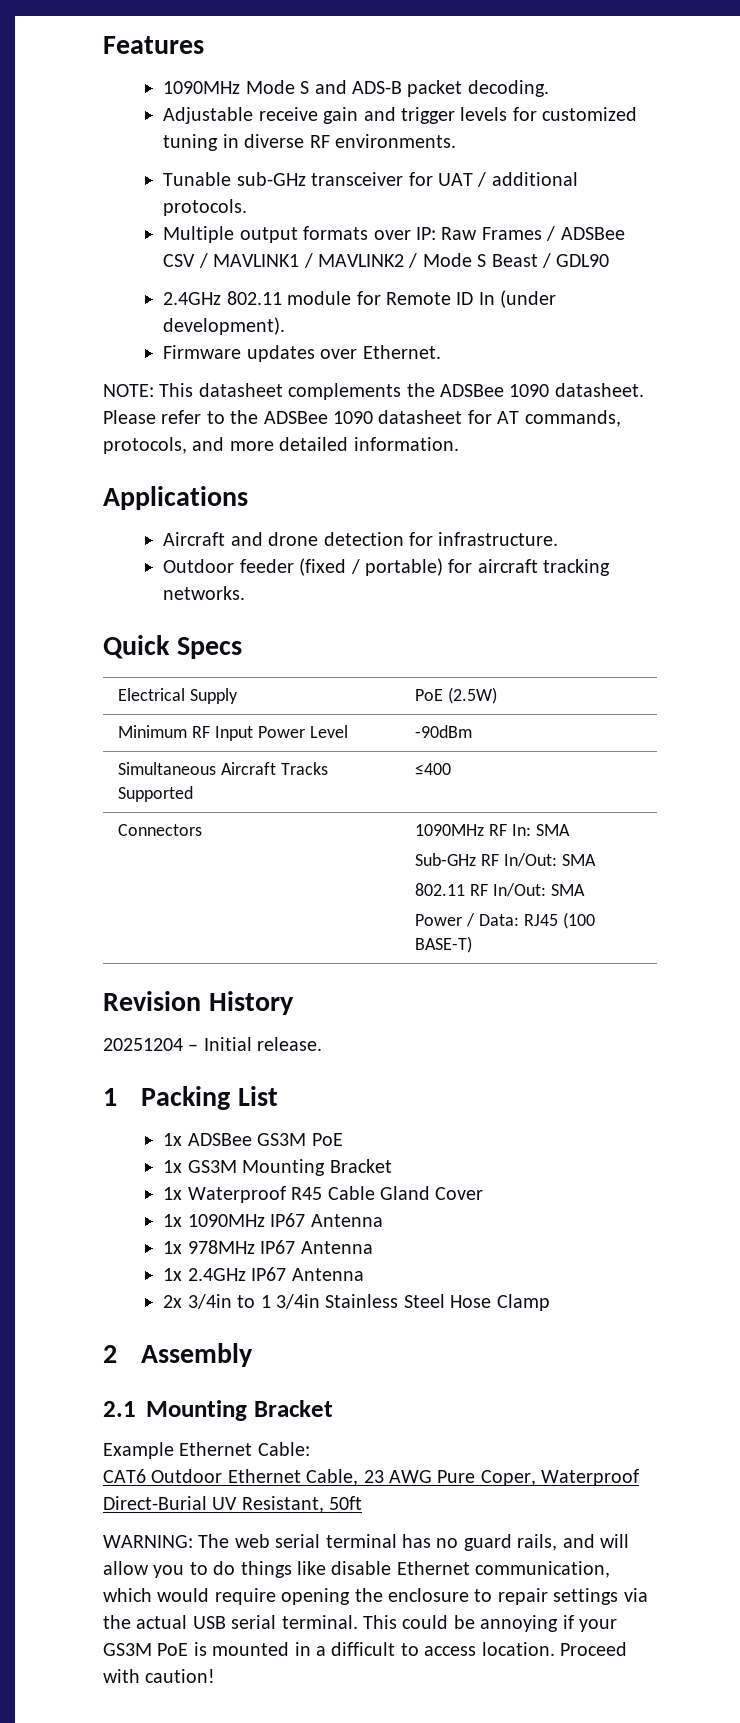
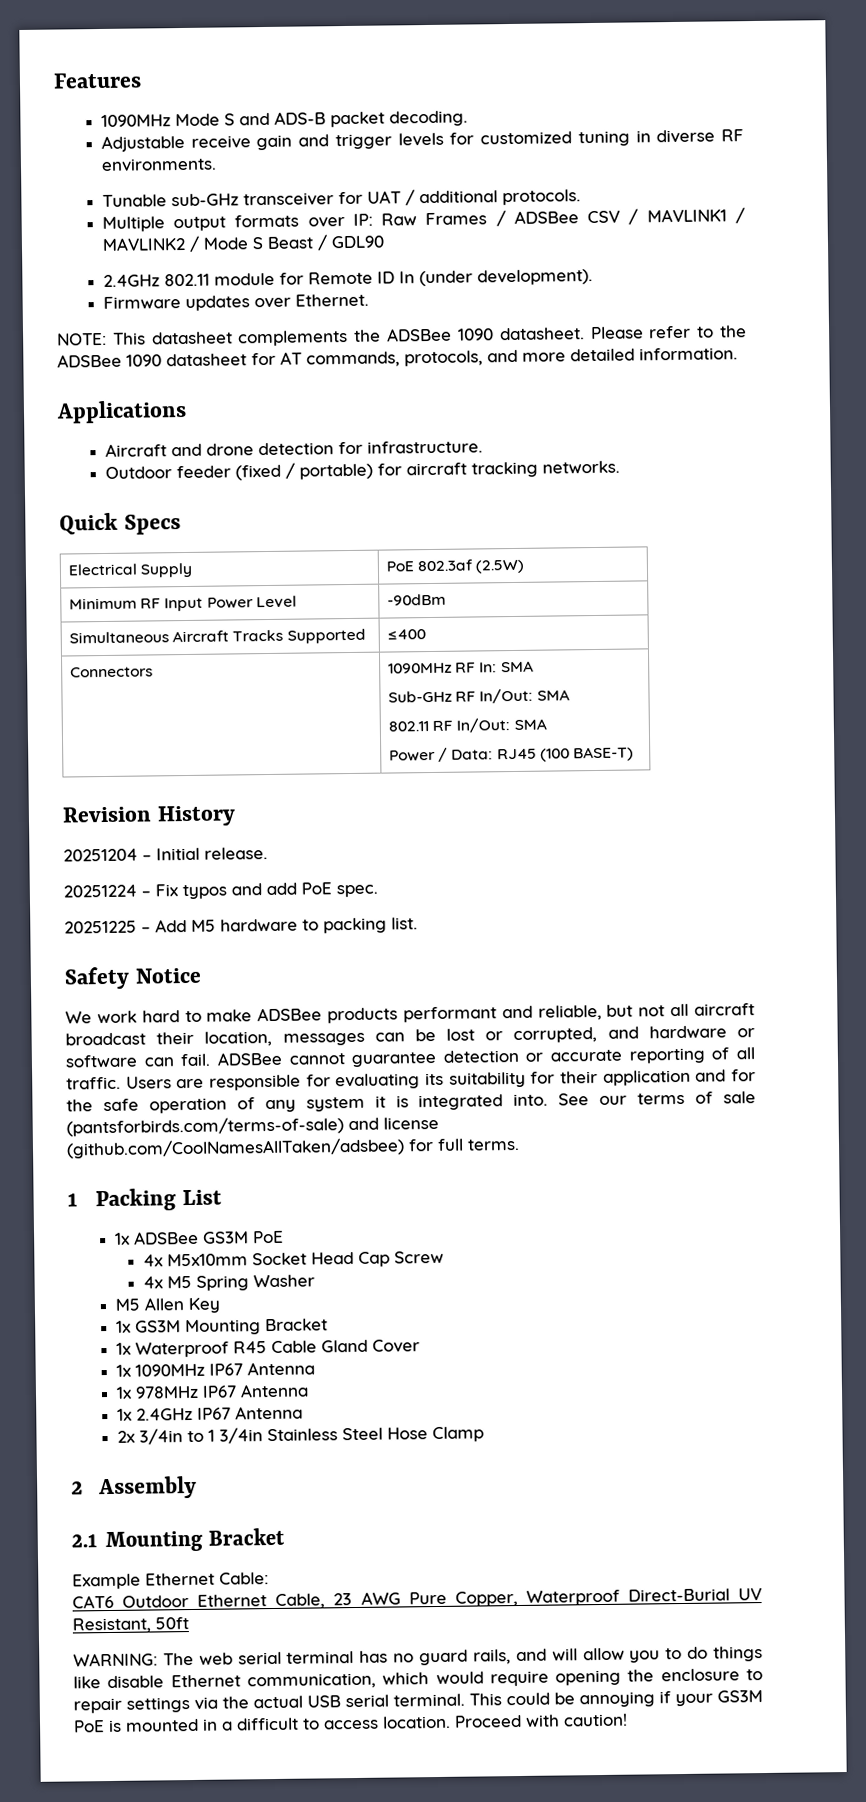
- Electrical Supply | PoE (2.5W)
+ Electrical Supply | PoE 802.3af (2.5W)
+ 20251224 – Fix typos and add PoE spec.
+ 20251225 – Add M5 hardware to packing list.
+ Safety Notice
+ We work hard to make ADSBee products performant and reliable, but not all aircraft broadcast their location, messages can be lost or corrupted, and hardware or software can fail. ADSBee cannot guarantee detection or accurate reporting of all traffic. Users are responsible for evaluating its suitability for their application and for the safe operation of any system it is integrated into. See our terms of sale (pantsforbirds.com/terms-of-sale) and license (github.com/CoolNamesAllTaken/adsbee) for full terms.
+ 4x M5x10mm Socket Head Cap Screw
+ 4x M5 Spring Washer
+ M5 Allen Key
- CAT6 Outdoor Ethernet Cable, 23 AWG Pure Coper, Waterproof Direct-Burial UV Resistant, 50ft
+ CAT6 Outdoor Ethernet Cable, 23 AWG Pure Copper, Waterproof Direct-Burial UV Resistant, 50ft

